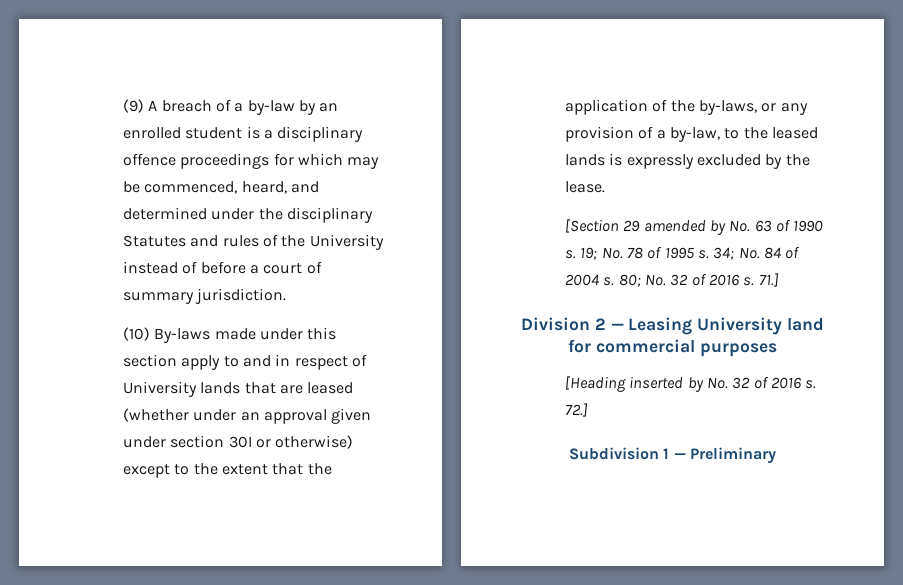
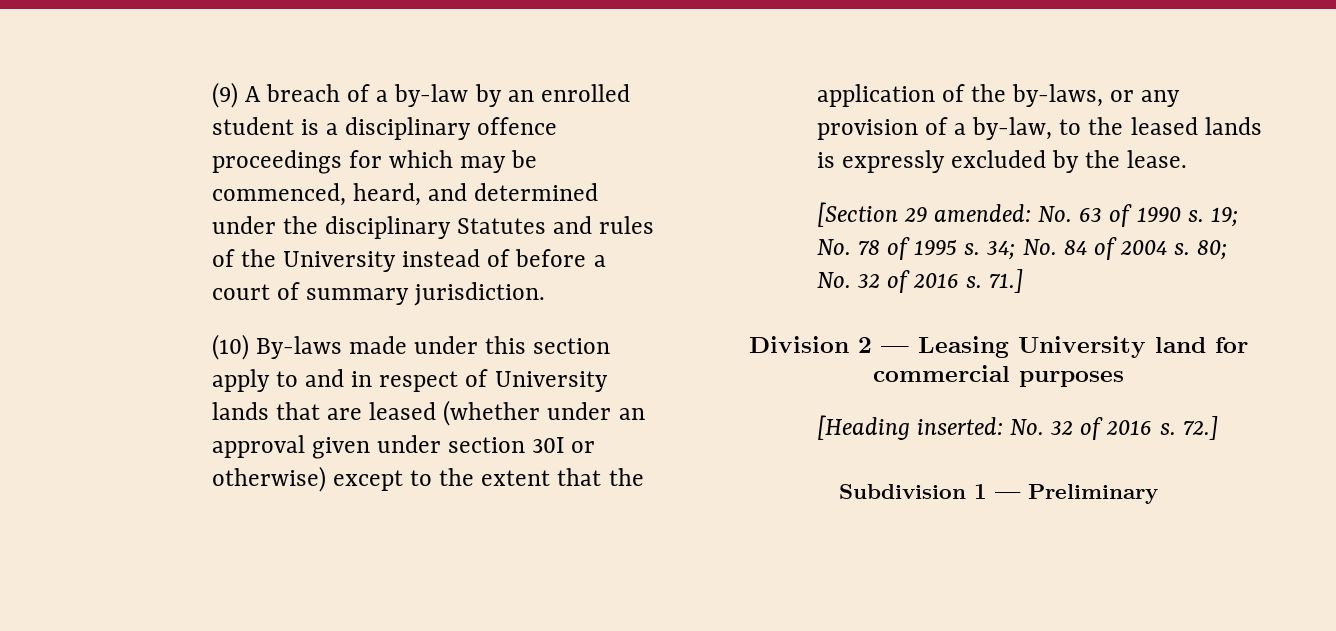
- [Section 29 amended by No. 63 of 1990 s.
+ [Section 29 amended: No. 63 of 1990 s.
- [Heading inserted by No. 32 of 2016 s.
+ [Heading inserted: No. 32 of 2016 s.

